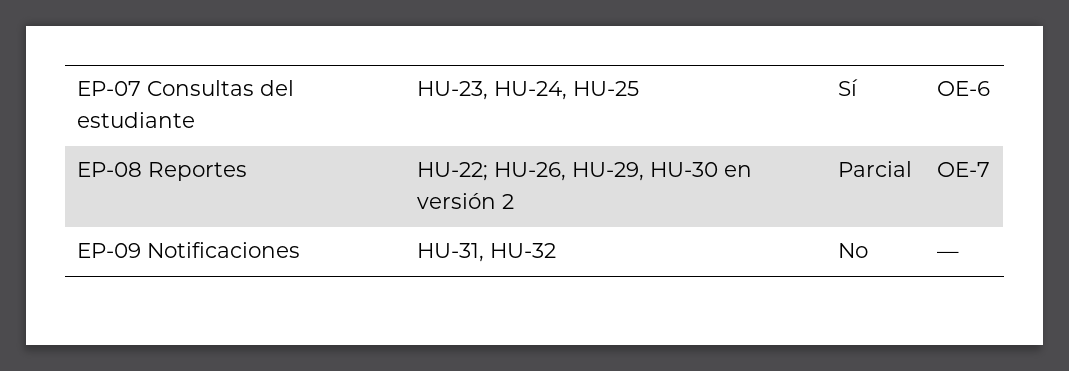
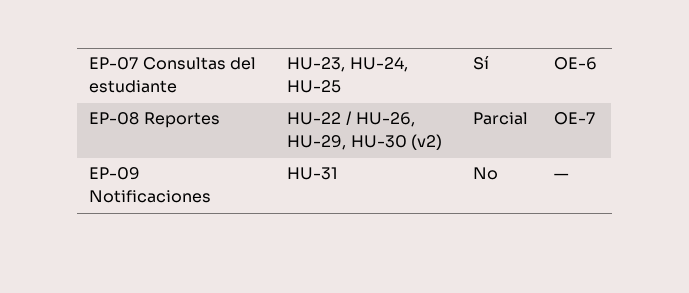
- EP-08 Reportes | HU-22; HU-26, HU-29, HU-30 en versión 2 | Parcial | OE-7
+ EP-08 Reportes | HU-22 / HU-26, HU-29, HU-30 (v2) | Parcial | OE-7
- EP-09 Notificaciones | HU-31, HU-32 | No | —
+ EP-09 Notificaciones | HU-31 | No | —

